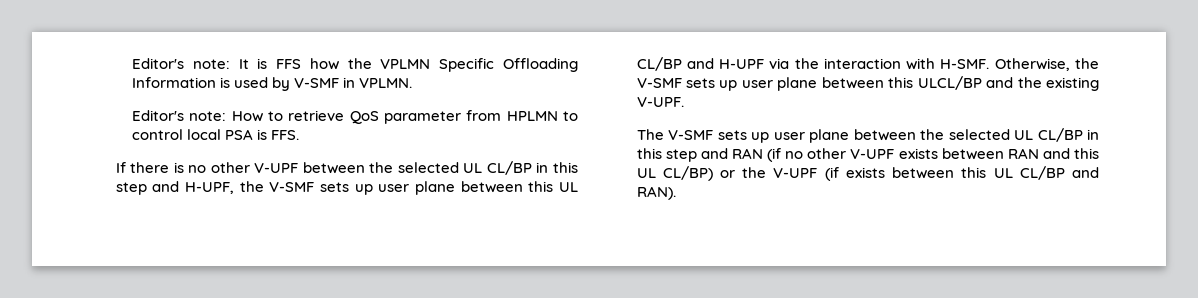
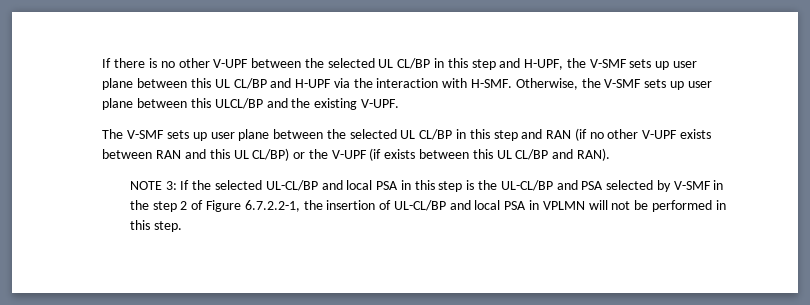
- Editor's note: It is FFS how the VPLMN Specific Offloading Information is used by V-SMF in VPLMN.
- Editor's note: How to retrieve QoS parameter from HPLMN to control local PSA is FFS.
+ NOTE 3: If the selected UL-CL/BP and local PSA in this step is the UL-CL/BP and PSA selected by V-SMF in the step 2 of Figure 6.7.2.2-1, the insertion of UL-CL/BP and local PSA in VPLMN will not be performed in this step.

